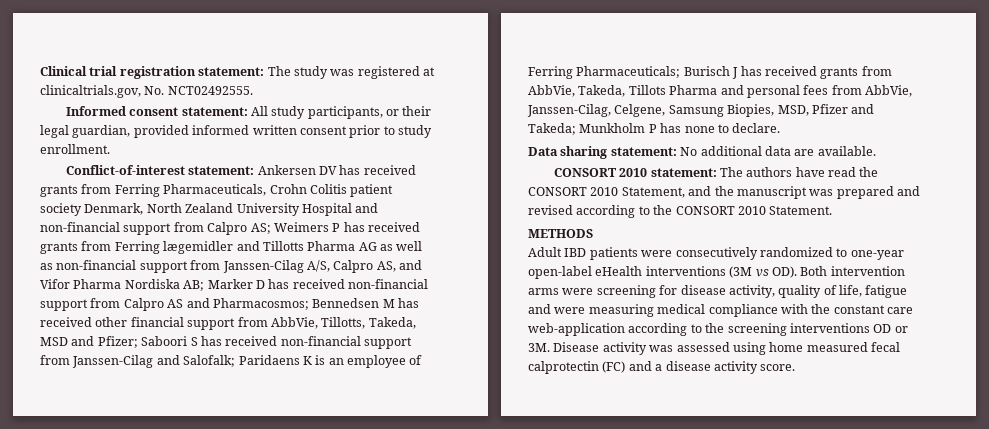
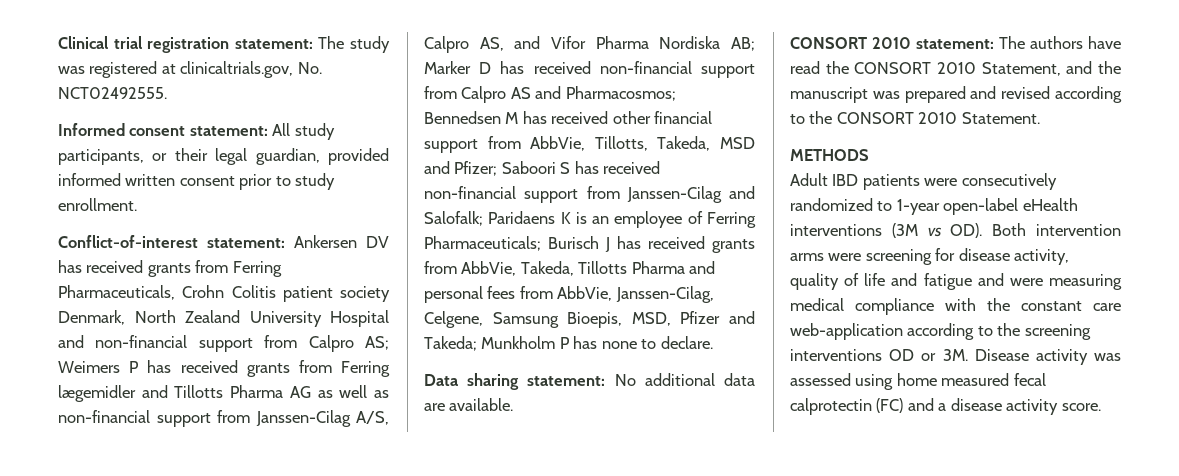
- Burisch J has received grants from AbbVie, Takeda, Tillots Pharma and personal fees from AbbVie, Janssen-Cilag, Celgene, Samsung Biopies, MSD, Pfizer and Takeda;
+ Burisch J has received grants from AbbVie, Takeda, Tillotts Pharma and personal fees from AbbVie, Janssen-Cilag, Celgene, Samsung Bioepis, MSD, Pfizer and Takeda;
- Adult IBD patients were consecutively randomized to one-year open-label eHealth interventions (3M vs OD). Both intervention arms were screening for disease activity, quality of life, fatigue and were measuring medical compliance with the constant care web-application according to the screening interventions OD or 3M.
+ Adult IBD patients were consecutively randomized to 1-year open-label eHealth interventions (3M vs OD). Both intervention arms were screening for disease activity, quality of life and fatigue and were measuring medical compliance with the constant care web-application according to the screening interventions OD or 3M.

